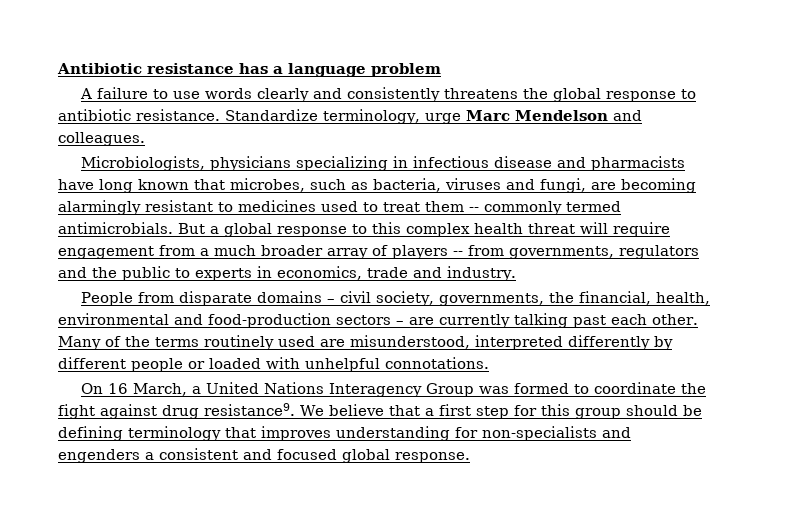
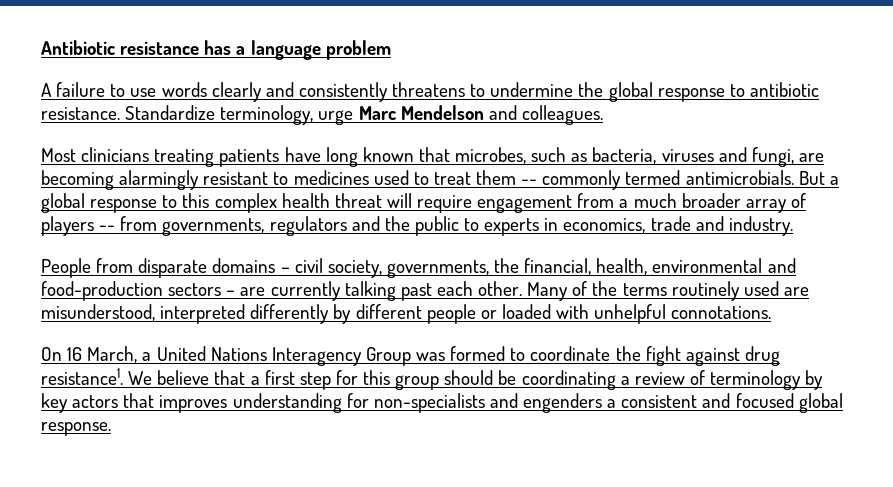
- A failure to use words clearly and consistently threatens the global response to antibiotic resistance.
+ A failure to use words clearly and consistently threatens to undermine the global response to antibiotic resistance.
- Microbiologists, physicians specializing in infectious disease and pharmacists have long known that microbes, such as bacteria, viruses and fungi, are becoming alarmingly resistant to medicines used to treat them -- commonly termed antimicrobials.
+ Most clinicians treating patients have long known that microbes, such as bacteria, viruses and fungi, are becoming alarmingly resistant to medicines used to treat them -- commonly termed antimicrobials.
- On 16 March, a United Nations Interagency Group was formed to coordinate the fight against drug resistance9.
+ On 16 March, a United Nations Interagency Group was formed to coordinate the fight against drug resistance1.
- We believe that a first step for this group should be defining terminology that improves understanding for non-specialists and engenders a consistent and focused global response.
+ We believe that a first step for this group should be coordinating a review of terminology by key actors that improves understanding for non-specialists and engenders a consistent and focused global response.

